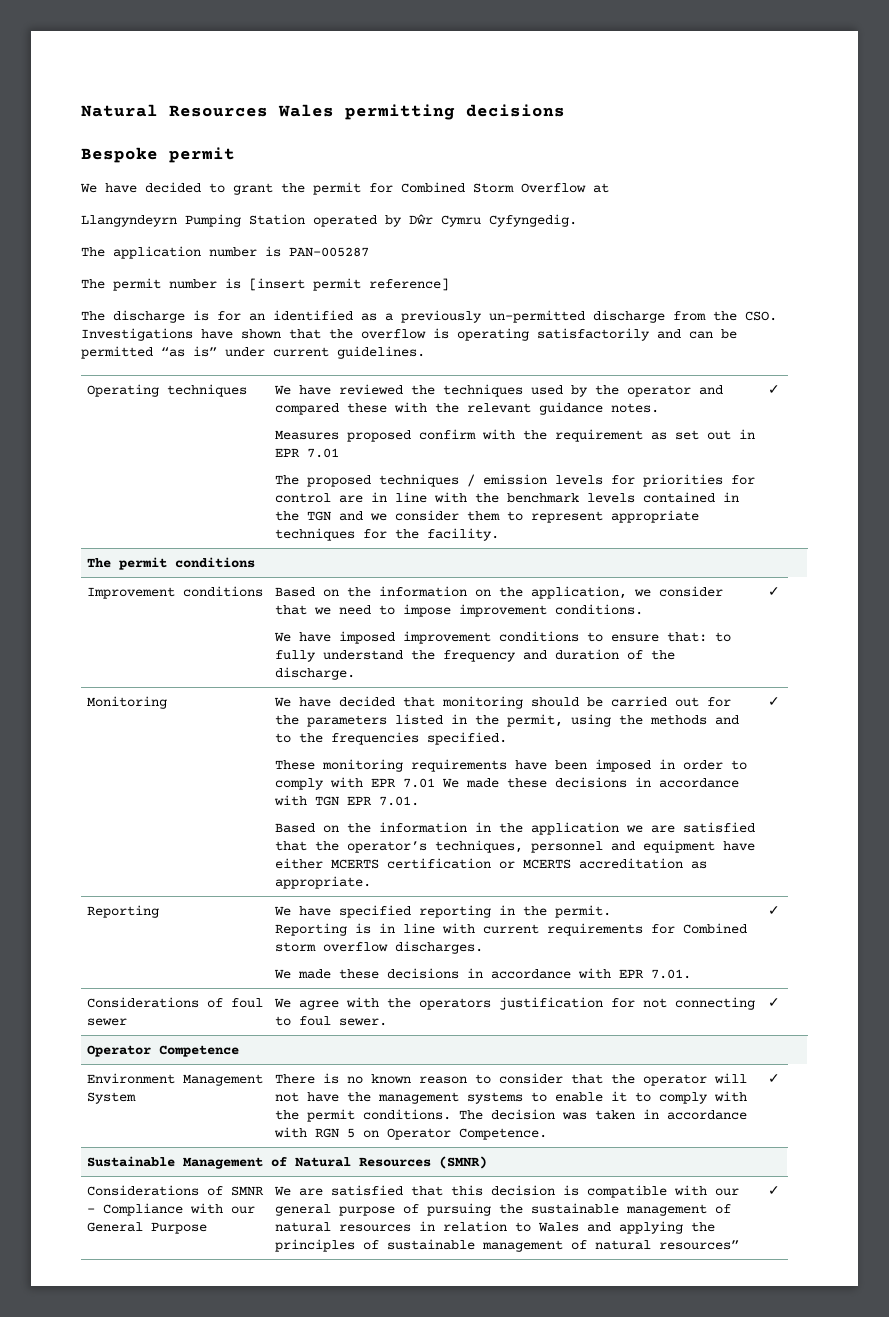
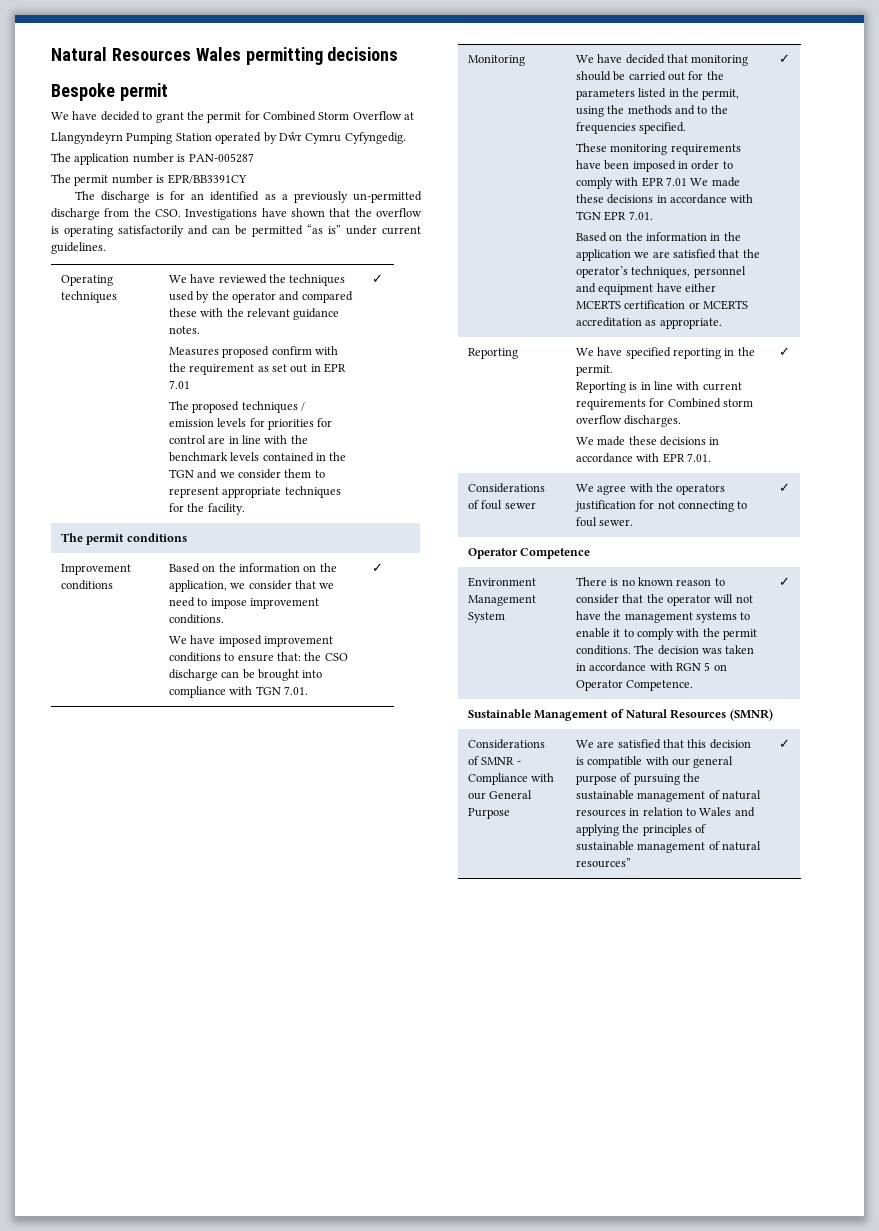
- The permit number is [insert permit reference]
+ The permit number is EPR/BB3391CY
  Improvement conditions | Based on the information on the application, we consider that we need to impose improvement conditions.
- We have imposed improvement conditions to ensure that: to fully understand the frequency and duration of the discharge. | ✓
+ We have imposed improvement conditions to ensure that: the CSO discharge can be brought into compliance with TGN 7.01. | ✓

